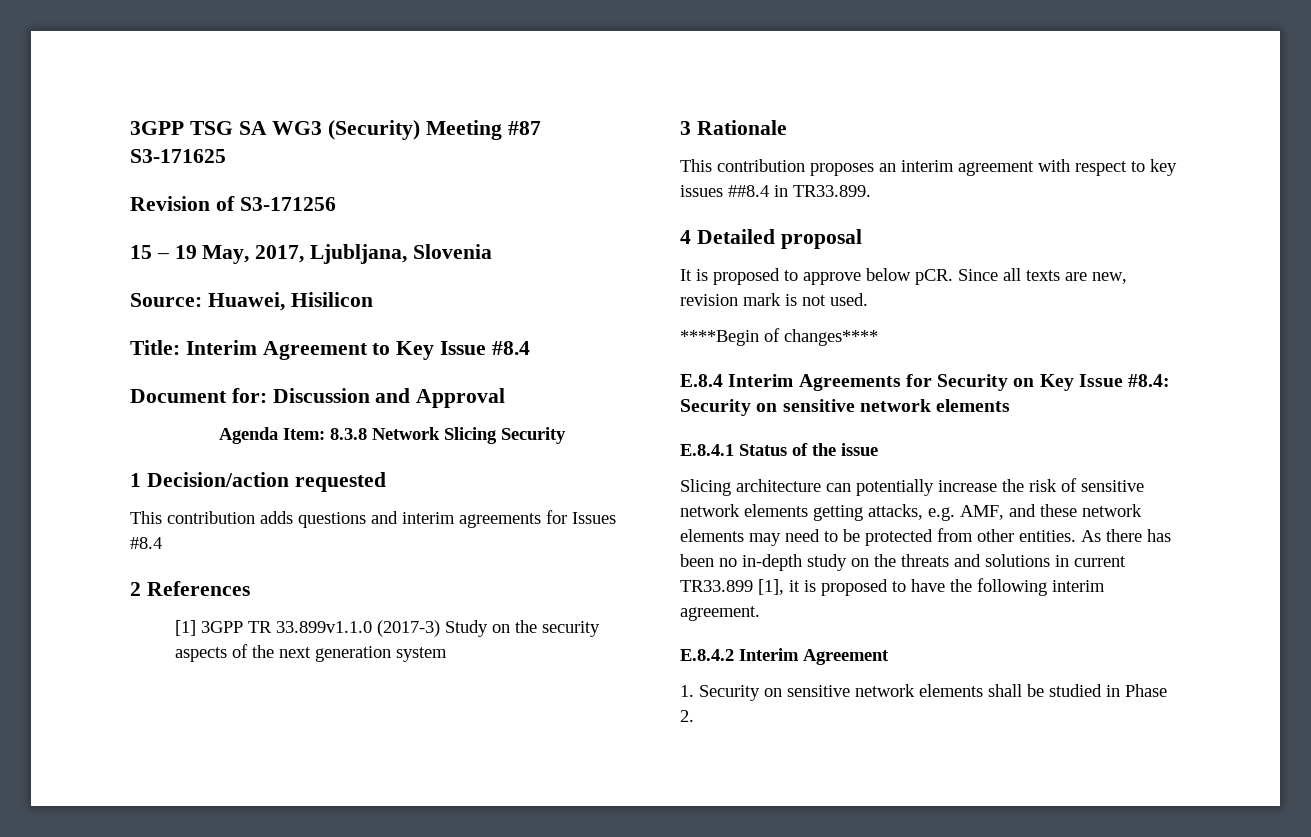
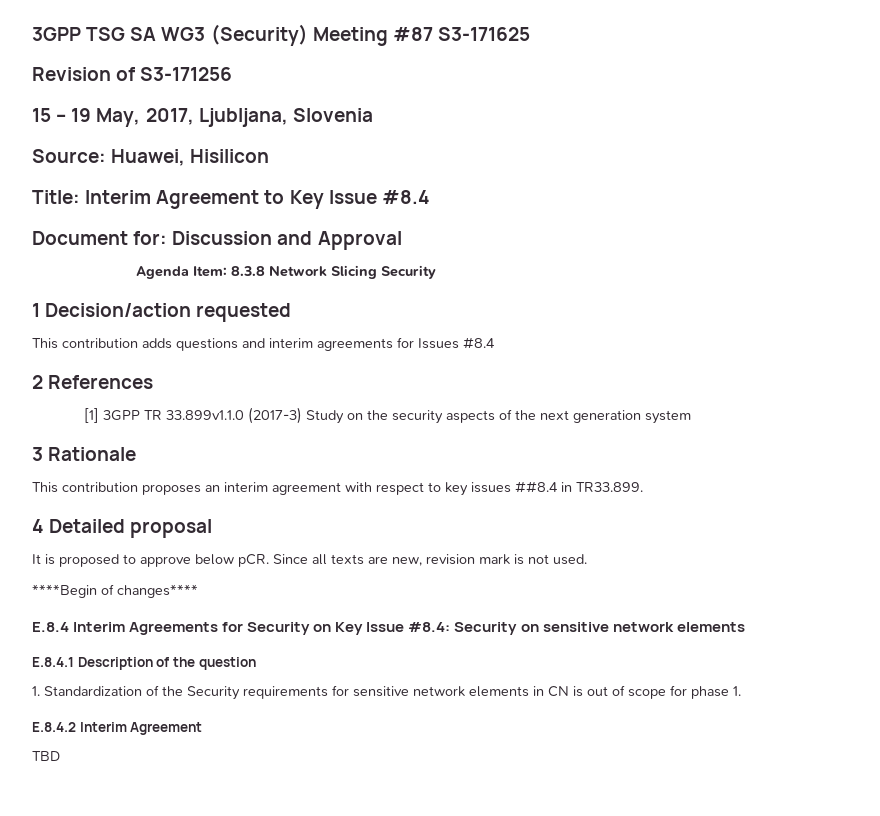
- E.8.4.1 Status of the issue
- Slicing architecture can potentially increase the risk of sensitive network elements getting attacks, e.g. AMF, and these network elements may need to be protected from other entities. As there has been no in-depth study on the threats and solutions in current TR33.899 [1], it is proposed to have the following interim agreement.
+ E.8.4.1 Description of the question
+ 1. Standardization of the Security requirements for sensitive network elements in CN is out of scope for phase 1.
  E.8.4.2 Interim Agreement
- 1. Security on sensitive network elements shall be studied in Phase 2.
+ TBD

